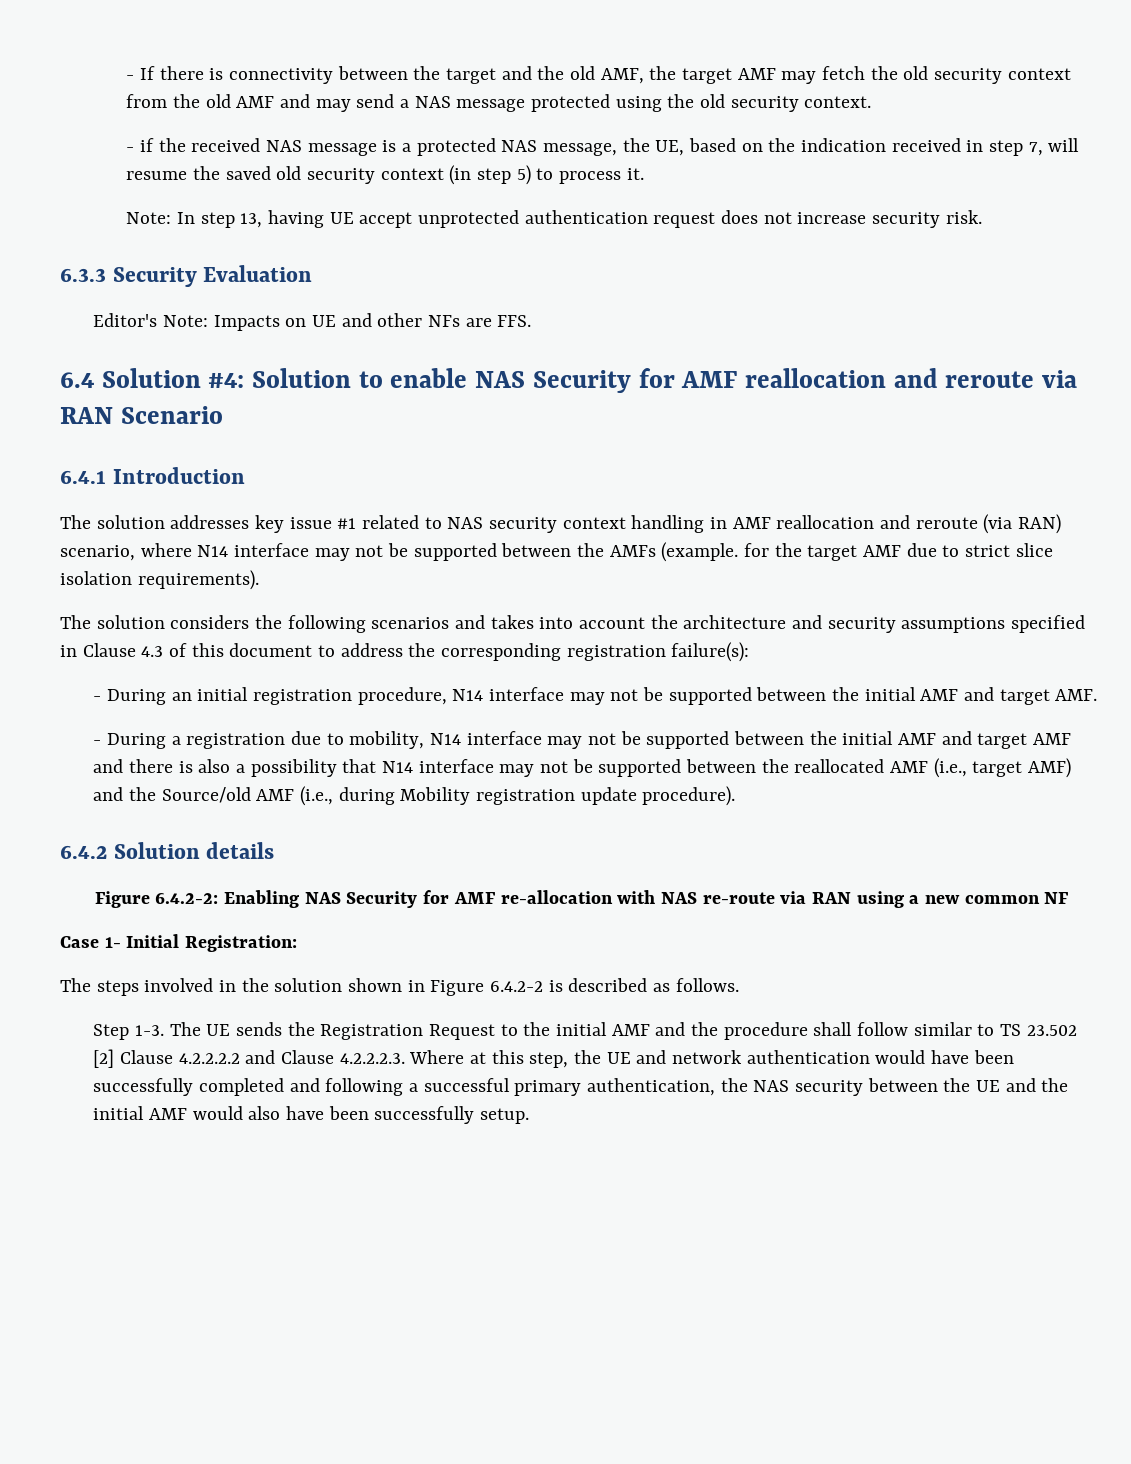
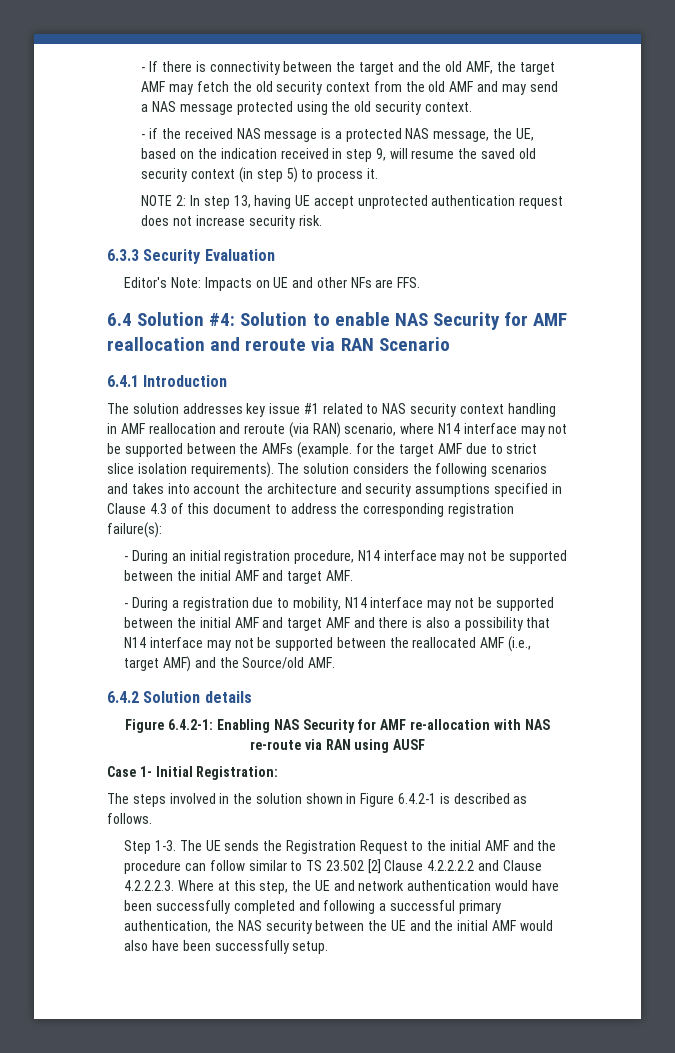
- - if the received NAS message is a protected NAS message, the UE, based on the indication received in step 7, will resume the saved old security context (in step 5) to process it.
+ - if the received NAS message is a protected NAS message, the UE, based on the indication received in step 9, will resume the saved old security context (in step 5) to process it.
- Note: In step 13, having UE accept unprotected authentication request does not increase security risk.
+ NOTE 2: In step 13, having UE accept unprotected authentication request does not increase security risk.
- The solution addresses key issue #1 related to NAS security context handling in AMF reallocation and reroute (via RAN) scenario, where N14 interface may not be supported between the AMFs (example. for the target AMF due to strict slice isolation requirements).
- The solution considers the following scenarios and takes into account the architecture and security assumptions specified in Clause 4.3 of this document to address the corresponding registration failure(s):
+ The solution addresses key issue #1 related to NAS security context handling in AMF reallocation and reroute (via RAN) scenario, where N14 interface may not be supported between the AMFs (example. for the target AMF due to strict slice isolation requirements). The solution considers the following scenarios and takes into account the architecture and security assumptions specified in Clause 4.3 of this document to address the corresponding registration failure(s):
- - During a registration due to mobility, N14 interface may not be supported between the initial AMF and target AMF and there is also a possibility that N14 interface may not be supported between the reallocated AMF (i.e., target AMF) and the Source/old AMF (i.e., during Mobility registration update procedure).
+ - During a registration due to mobility, N14 interface may not be supported between the initial AMF and target AMF and there is also a possibility that N14 interface may not be supported between the reallocated AMF (i.e., target AMF) and the Source/old AMF.
- Figure 6.4.2-2: Enabling NAS Security for AMF re-allocation with NAS re-route via RAN using a new common NF
+ Figure 6.4.2-1: Enabling NAS Security for AMF re-allocation with NAS re-route via RAN using AUSF
- The steps involved in the solution shown in Figure 6.4.2-2 is described as follows.
+ The steps involved in the solution shown in Figure 6.4.2-1 is described as follows.
- The UE sends the Registration Request to the initial AMF and the procedure shall follow similar to TS 23.502 [2] Clause 4.2.2.2.2 and Clause 4.2.2.2.3. Where at this step, the UE and network authentication would have been successfully completed and following a successful primary authentication, the NAS security between the UE and the initial AMF would also have been successfully setup.
+ The UE sends the Registration Request to the initial AMF and the procedure can follow similar to TS 23.502 [2] Clause 4.2.2.2.2 and Clause 4.2.2.2.3. Where at this step, the UE and network authentication would have been successfully completed and following a successful primary authentication, the NAS security between the UE and the initial AMF would also have been successfully setup.

